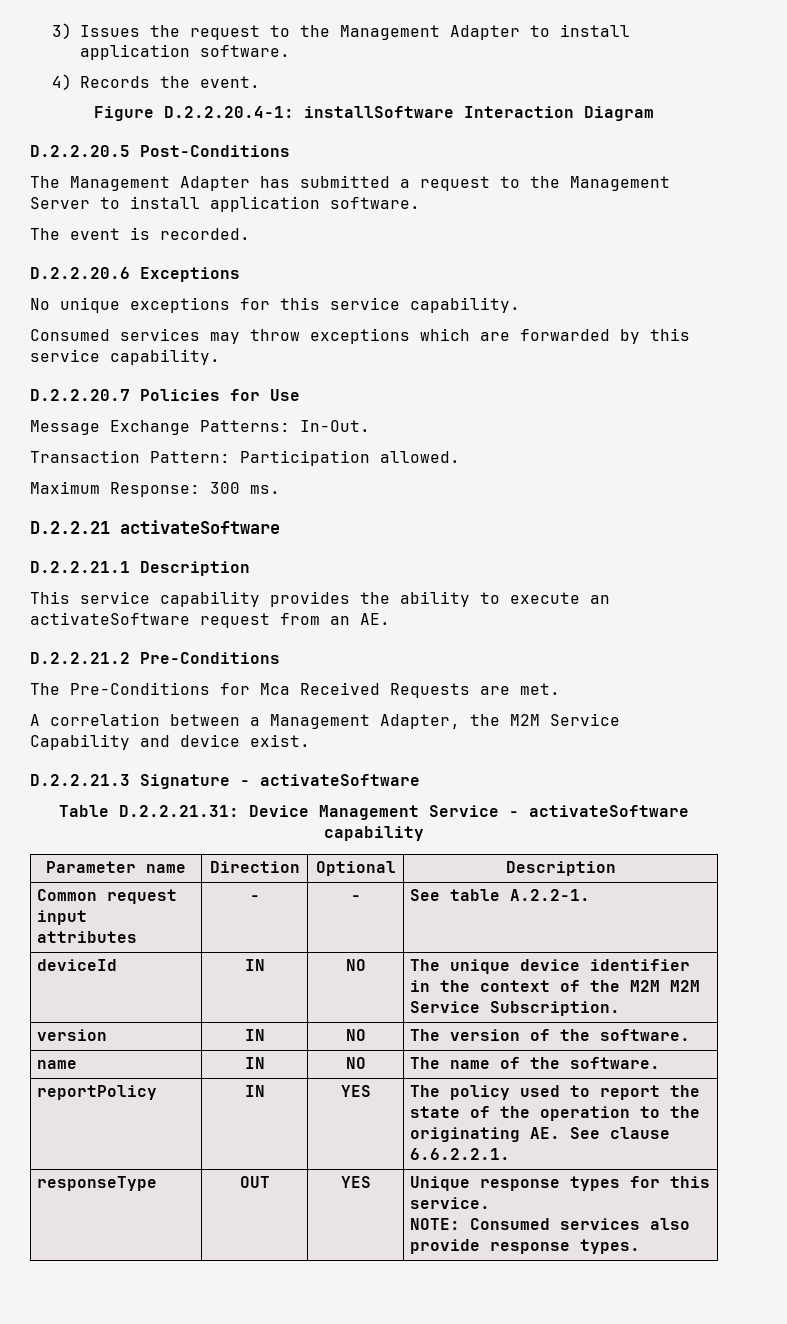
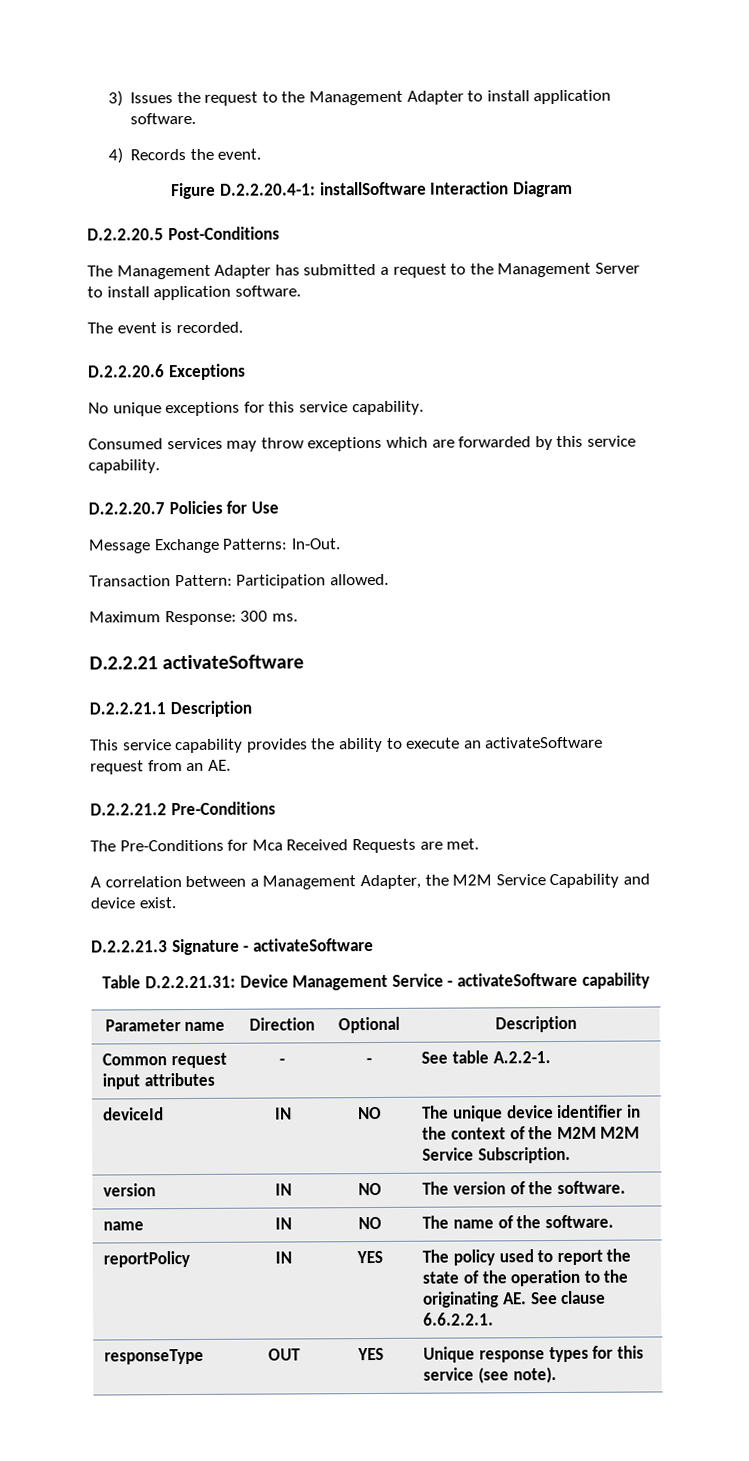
- responseType | OUT | YES | Unique response types for this service.
- NOTE: Consumed services also provide response types.
+ responseType | OUT | YES | Unique response types for this service (see note).

